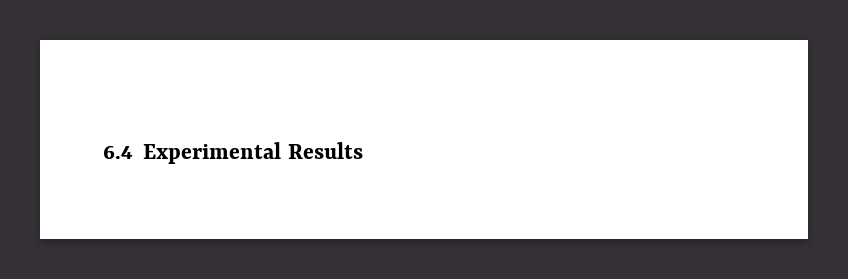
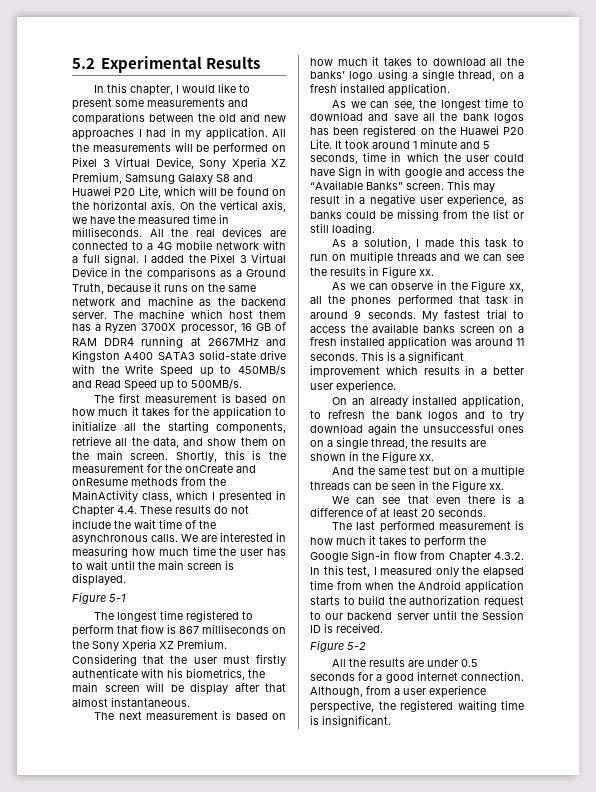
- 6.4 Experimental Results
+ 5.2 Experimental Results
+ In this chapter, I would like to present some measurements and comparations between the old and new approaches I had in my application. All the measurements will be performed on Pixel 3 Virtual Device, Sony Xperia XZ Premium, Samsung Galaxy S8 and Huawei P20 Lite, which will be found on the horizontal axis. On the vertical axis, we have the measured time in milliseconds. All the real devices are connected to a 4G mobile network with a full signal. I added the Pixel 3 Virtual Device in the comparisons as a Ground Truth, because it runs on the same network and machine as the backend server. The machine which host them has a Ryzen 3700X processor, 16 GB of RAM DDR4 running at 2667MHz and Kingston A400 SATA3 solid-state drive with the Write Speed up to 450MB/s and Read Speed up to 500MB/s.
+ The first measurement is based on how much it takes for the application to initialize all the starting components, retrieve all the data, and show them on the main screen. Shortly, this is the measurement for the onCreate and onResume methods from the MainActivity class, which I presented in Chapter 4.4. These results do not include the wait time of the asynchronous calls. We are interested in measuring how much time the user has to wait until the main screen is displayed.
+ Figure 5-1
+ The longest time registered to perform that flow is 867 milliseconds on the Sony Xperia XZ Premium. Considering that the user must firstly authenticate with his biometrics, the main screen will be display after that almost instantaneous.
+ The next measurement is based on how much it takes to download all the banks’ logo using a single thread, on a fresh installed application.
+ As we can see, the longest time to download and save all the bank logos has been registered on the Huawei P20 Lite. It took around 1 minute and 5 seconds, time in which the user could have Sign in with google and access the “Available Banks” screen. This may result in a negative user experience, as banks could be missing from the list or still loading.
+ As a solution, I made this task to run on multiple threads and we can see the results in Figure xx.
+ As we can observe in the Figure xx, all the phones performed that task in around 9 seconds. My fastest trial to access the available banks screen on a fresh installed application was around 11 seconds. This is a significant improvement which results in a better user experience.
+ On an already installed application, to refresh the bank logos and to try download again the unsuccessful ones on a single thread, the results are shown in the Figure xx.
+ And the same test but on a multiple threads can be seen in the Figure xx.
+ We can see that even there is a difference of at least 20 seconds.
+ The last performed measurement is how much it takes to perform the Google Sign-in flow from Chapter 4.3.2. In this test, I measured only the elapsed time from when the Android application starts to build the authorization request to our backend server until the Session ID is received.
+ Figure 5-2
+ All the results are under 0.5 seconds for a good internet connection. Although, from a user experience perspective, the registered waiting time is insignificant.

